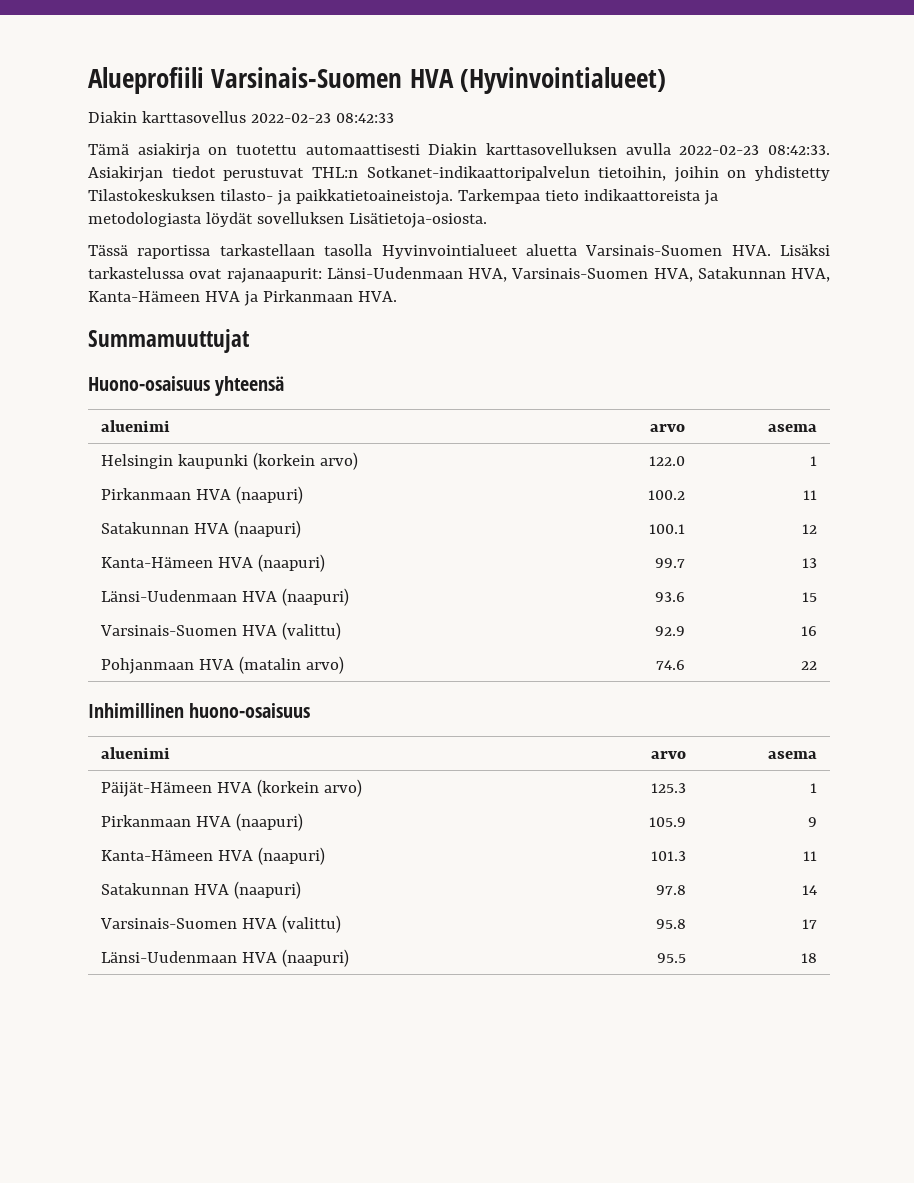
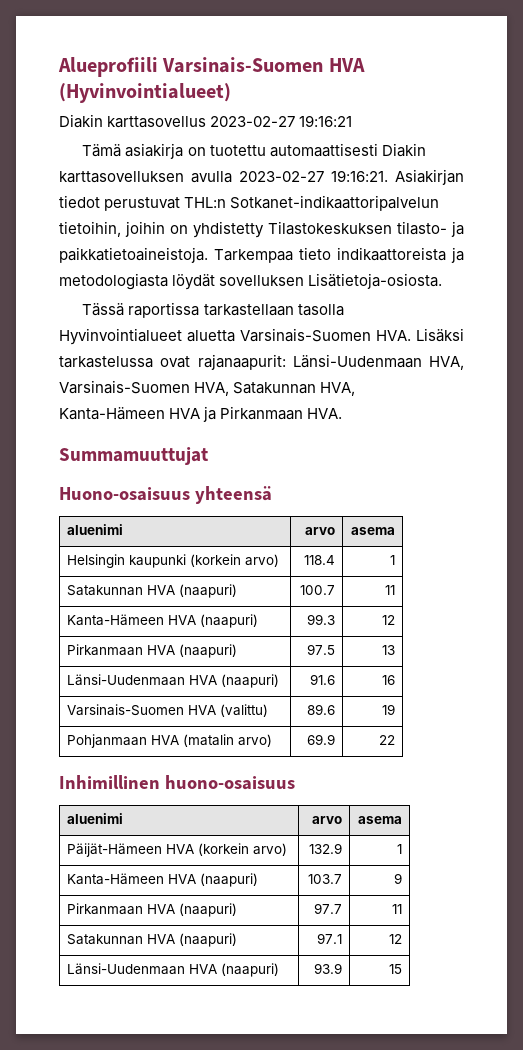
- Diakin karttasovellus 2022-02-23 08:42:33
+ Diakin karttasovellus 2023-02-27 19:16:21
- Tämä asiakirja on tuotettu automaattisesti Diakin karttasovelluksen avulla 2022-02-23 08:42:33.
+ Tämä asiakirja on tuotettu automaattisesti Diakin karttasovelluksen avulla 2023-02-27 19:16:21.
- Helsingin kaupunki (korkein arvo) | 122.0 | 1
- Pirkanmaan HVA (naapuri) | 100.2 | 11
- Satakunnan HVA (naapuri) | 100.1 | 12
- Kanta-Hämeen HVA (naapuri) | 99.7 | 13
+ Helsingin kaupunki (korkein arvo) | 118.4 | 1
+ Satakunnan HVA (naapuri) | 100.7 | 11
+ Kanta-Hämeen HVA (naapuri) | 99.3 | 12
+ Pirkanmaan HVA (naapuri) | 97.5 | 13
- Länsi-Uudenmaan HVA (naapuri) | 93.6 | 15
- Varsinais-Suomen HVA (valittu) | 92.9 | 16
+ Länsi-Uudenmaan HVA (naapuri) | 91.6 | 16
+ Varsinais-Suomen HVA (valittu) | 89.6 | 19
- Pohjanmaan HVA (matalin arvo) | 74.6 | 22
+ Pohjanmaan HVA (matalin arvo) | 69.9 | 22
- Päijät-Hämeen HVA (korkein arvo) | 125.3 | 1
- Pirkanmaan HVA (naapuri) | 105.9 | 9
- Kanta-Hämeen HVA (naapuri) | 101.3 | 11
- Satakunnan HVA (naapuri) | 97.8 | 14
- Varsinais-Suomen HVA (valittu) | 95.8 | 17
- Länsi-Uudenmaan HVA (naapuri) | 95.5 | 18
+ Päijät-Hämeen HVA (korkein arvo) | 132.9 | 1
+ Kanta-Hämeen HVA (naapuri) | 103.7 | 9
+ Pirkanmaan HVA (naapuri) | 97.7 | 11
+ Satakunnan HVA (naapuri) | 97.1 | 12
+ Länsi-Uudenmaan HVA (naapuri) | 93.9 | 15

